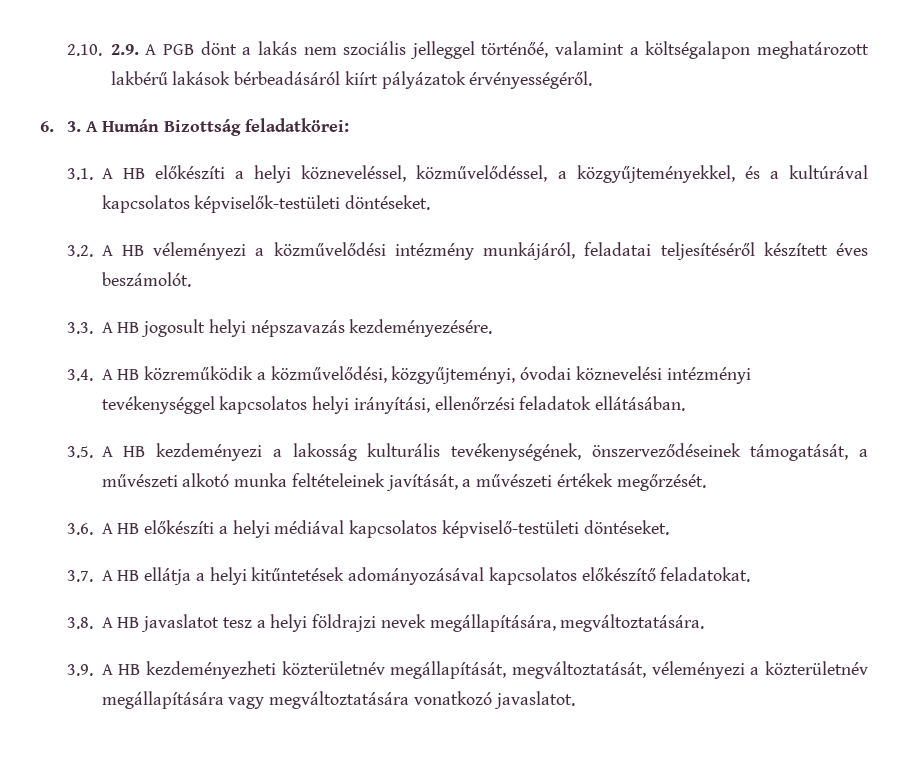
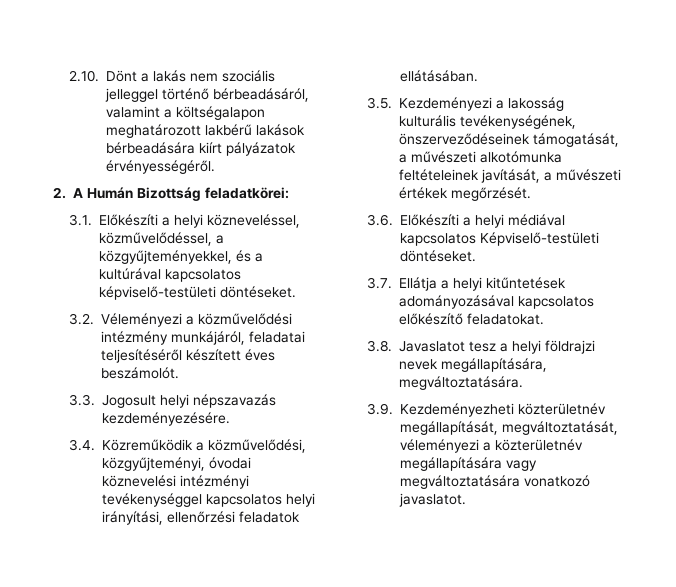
- 2.10. 2.9. A PGB dönt a lakás nem szociális jelleggel történőé, valamint a költségalapon meghatározott lakbérű lakások bérbeadásáról kiírt pályázatok érvényességéről.
+ 2.10. Dönt a lakás nem szociális jelleggel történő bérbeadásáról, valamint a költségalapon meghatározott lakbérű lakások bérbeadására kiírt pályázatok érvényességéről.
- 6. 3. A Humán Bizottság feladatkörei:
+ 2. A Humán Bizottság feladatkörei:
- 3.1. A HB előkészíti a helyi közneveléssel, közművelődéssel, a közgyűjteményekkel, és a kultúrával kapcsolatos képviselők-testületi döntéseket.
+ 3.1. Előkészíti a helyi közneveléssel, közművelődéssel, a közgyűjteményekkel, és a kultúrával kapcsolatos képviselő-testületi döntéseket.
- 3.2. A HB véleményezi a közművelődési intézmény munkájáról, feladatai teljesítéséről készített éves beszámolót.
+ 3.2. Véleményezi a közművelődési intézmény munkájáról, feladatai teljesítéséről készített éves beszámolót.
- 3.3. A HB jogosult helyi népszavazás kezdeményezésére.
+ 3.3. Jogosult helyi népszavazás kezdeményezésére.
- 3.4. A HB közreműködik a közművelődési, közgyűjteményi, óvodai köznevelési intézményi tevékenységgel kapcsolatos helyi irányítási, ellenőrzési feladatok ellátásában.
+ 3.4. Közreműködik a közművelődési, közgyűjteményi, óvodai köznevelési intézményi tevékenységgel kapcsolatos helyi irányítási, ellenőrzési feladatok ellátásában.
- 3.5. A HB kezdeményezi a lakosság kulturális tevékenységének, önszerveződéseinek támogatását, a művészeti alkotó munka feltételeinek javítását, a művészeti értékek megőrzését.
+ 3.5. Kezdeményezi a lakosság kulturális tevékenységének, önszerveződéseinek támogatását, a művészeti alkotómunka feltételeinek javítását, a művészeti értékek megőrzését.
- 3.6. A HB előkészíti a helyi médiával kapcsolatos képviselő-testületi döntéseket.
+ 3.6. Előkészíti a helyi médiával kapcsolatos Képviselő-testületi döntéseket.
- 3.7. A HB ellátja a helyi kitűntetések adományozásával kapcsolatos előkészítő feladatokat.
+ 3.7. Ellátja a helyi kitűntetések adományozásával kapcsolatos előkészítő feladatokat.
- 3.8. A HB javaslatot tesz a helyi földrajzi nevek megállapítására, megváltoztatására.
+ 3.8. Javaslatot tesz a helyi földrajzi nevek megállapítására, megváltoztatására.
- 3.9. A HB kezdeményezheti közterületnév megállapítását, megváltoztatását, véleményezi a közterületnév megállapítására vagy megváltoztatására vonatkozó javaslatot.
+ 3.9. Kezdeményezheti közterületnév megállapítását, megváltoztatását, véleményezi a közterületnév megállapítására vagy megváltoztatására vonatkozó javaslatot.

